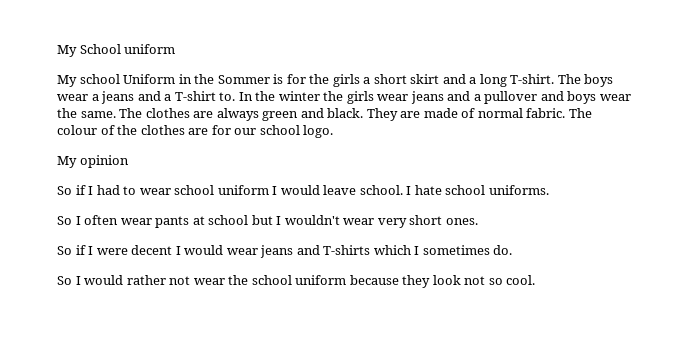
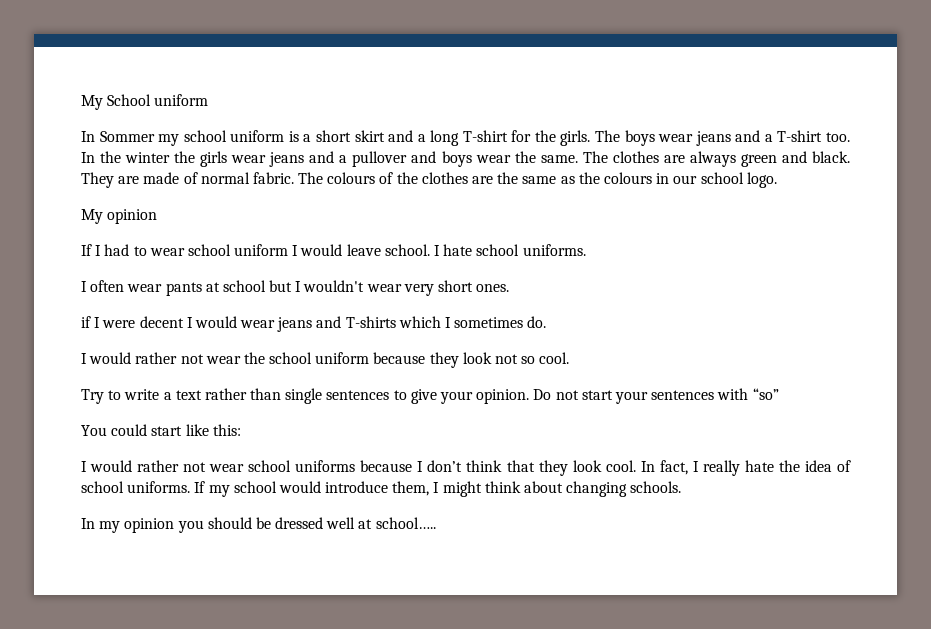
- My school Uniform in the Sommer is for the girls a short skirt and a long T-shirt.
+ In Sommer my school uniform is a short skirt and a long T-shirt for the girls.
- The boys wear a jeans and a T-shirt to.
+ The boys wear jeans and a T-shirt too.
- The colour of the clothes are for our school logo.
+ The colours of the clothes are the same as the colours in our school logo.
- So if I had to wear school uniform I would leave school.
+ If I had to wear school uniform I would leave school.
- So I often wear pants at school but I wouldn't wear very short ones.
+ I often wear pants at school but I wouldn't wear very short ones.
- So if I were decent I would wear jeans and T-shirts which I sometimes do.
+ if I were decent I would wear jeans and T-shirts which I sometimes do.
- So I would rather not wear the school uniform because they look not so cool.
+ I would rather not wear the school uniform because they look not so cool.
+ Try to write a text rather than single sentences to give your opinion. Do not start your sentences with “so”
+ You could start like this:
+ I would rather not wear school uniforms because I don’t think that they look cool. In fact, I really hate the idea of school uniforms. If my school would introduce them, I might think about changing schools.
+ In my opinion you should be dressed well at school…..

